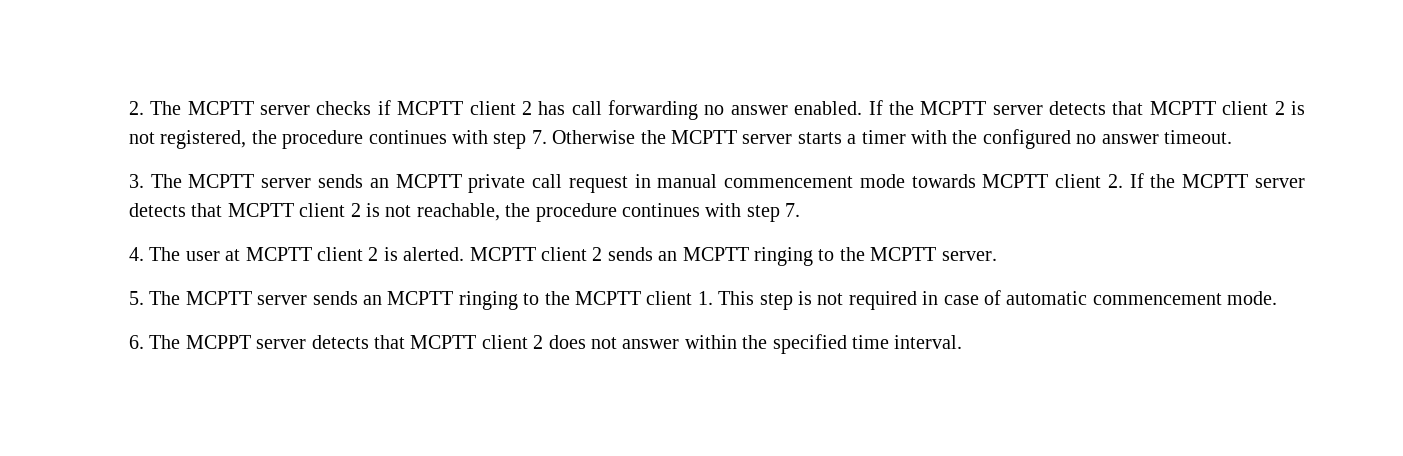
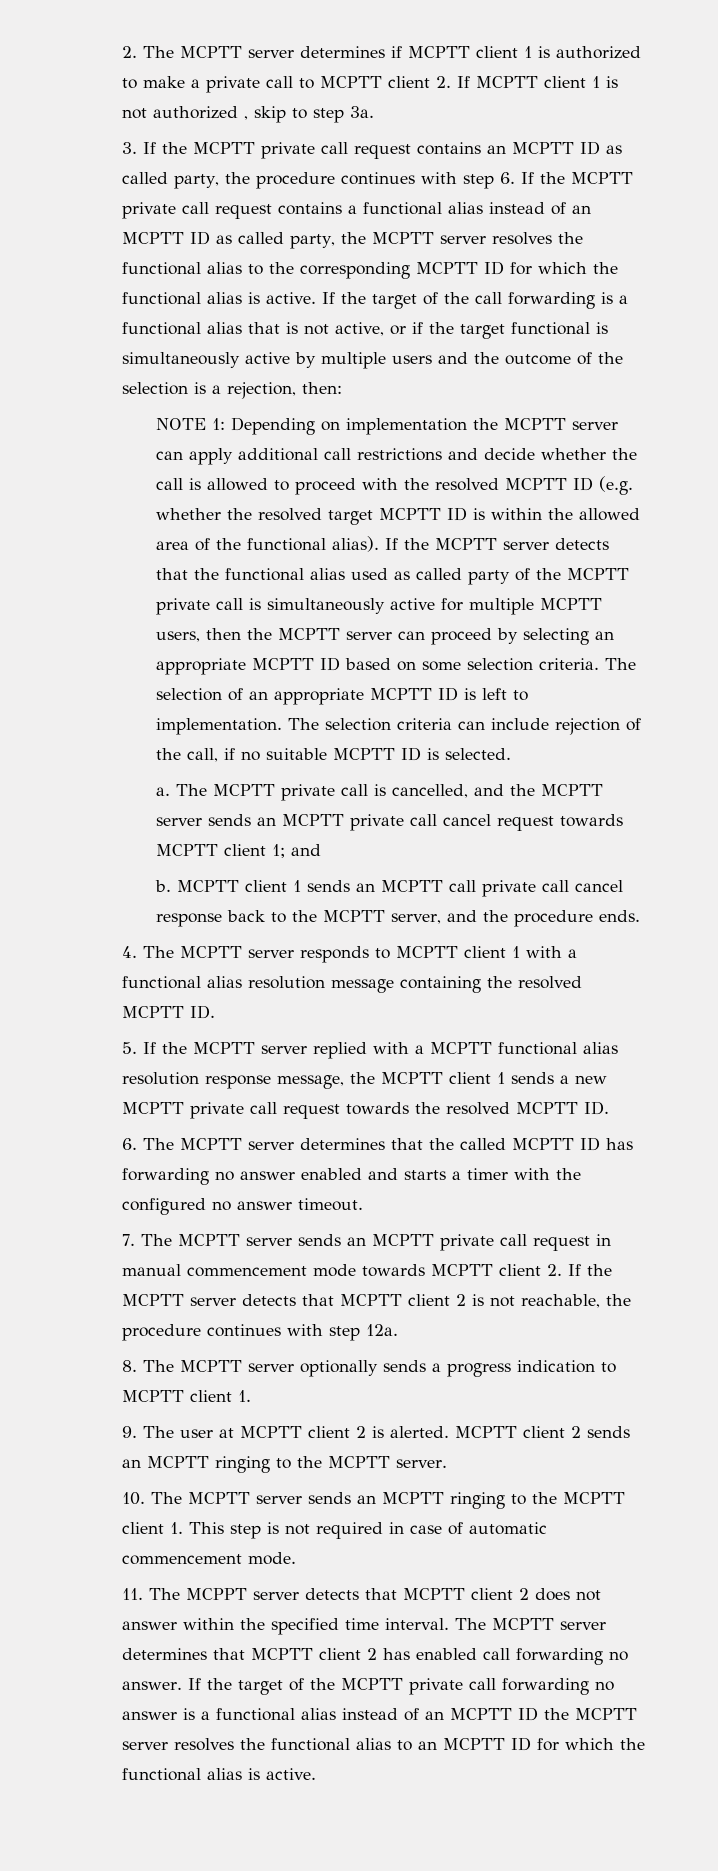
- 2. The MCPTT server checks if MCPTT client 2 has call forwarding no answer enabled. If the MCPTT server detects that MCPTT client 2 is not registered, the procedure continues with step 7. Otherwise the MCPTT server starts a timer with the configured no answer timeout.
+ 2. The MCPTT server determines if MCPTT client 1 is authorized to make a private call to MCPTT client 2. If MCPTT client 1 is not authorized , skip to step 3a.
+ 3. If the MCPTT private call request contains an MCPTT ID as called party, the procedure continues with step 6. If the MCPTT private call request contains a functional alias instead of an MCPTT ID as called party, the MCPTT server resolves the functional alias to the corresponding MCPTT ID for which the functional alias is active. If the target of the call forwarding is a functional alias that is not active, or if the target functional is simultaneously active by multiple users and the outcome of the selection is a rejection, then:
+ NOTE 1: Depending on implementation the MCPTT server can apply additional call restrictions and decide whether the call is allowed to proceed with the resolved MCPTT ID (e.g. whether the resolved target MCPTT ID is within the allowed area of the functional alias). If the MCPTT server detects that the functional alias used as called party of the MCPTT private call is simultaneously active for multiple MCPTT users, then the MCPTT server can proceed by selecting an appropriate MCPTT ID based on some selection criteria. The selection of an appropriate MCPTT ID is left to implementation. The selection criteria can include rejection of the call, if no suitable MCPTT ID is selected.
+ a. The MCPTT private call is cancelled, and the MCPTT server sends an MCPTT private call cancel request towards MCPTT client 1; and
+ b. MCPTT client 1 sends an MCPTT call private call cancel response back to the MCPTT server, and the procedure ends.
+ 4. The MCPTT server responds to MCPTT client 1 with a functional alias resolution message containing the resolved MCPTT ID.
+ 5. If the MCPTT server replied with a MCPTT functional alias resolution response message, the MCPTT client 1 sends a new MCPTT private call request towards the resolved MCPTT ID.
+ 6. The MCPTT server determines that the called MCPTT ID has forwarding no answer enabled and starts a timer with the configured no answer timeout.
- 3. The MCPTT server sends an MCPTT private call request in manual commencement mode towards MCPTT client 2. If the MCPTT server detects that MCPTT client 2 is not reachable, the procedure continues with step 7.
- 4. The user at MCPTT client 2 is alerted.
+ 7. The MCPTT server sends an MCPTT private call request in manual commencement mode towards MCPTT client 2. If the MCPTT server detects that MCPTT client 2 is not reachable, the procedure continues with step 12a.
+ 8. The MCPTT server optionally sends a progress indication to MCPTT client 1.
+ 9. The user at MCPTT client 2 is alerted.
- 5. The MCPTT server sends an MCPTT ringing to the MCPTT client 1. This step is not required in case of automatic commencement mode.
+ 10. The MCPTT server sends an MCPTT ringing to the MCPTT client 1. This step is not required in case of automatic commencement mode.
- 6. The MCPPT server detects that MCPTT client 2 does not answer within the specified time interval.
+ 11. The MCPPT server detects that MCPTT client 2 does not answer within the specified time interval.
+ The MCPTT server determines that MCPTT client 2 has enabled call forwarding no answer. If the target of the MCPTT private call forwarding no answer is a functional alias instead of an MCPTT ID the MCPTT server resolves the functional alias to an MCPTT ID for which the functional alias is active.

